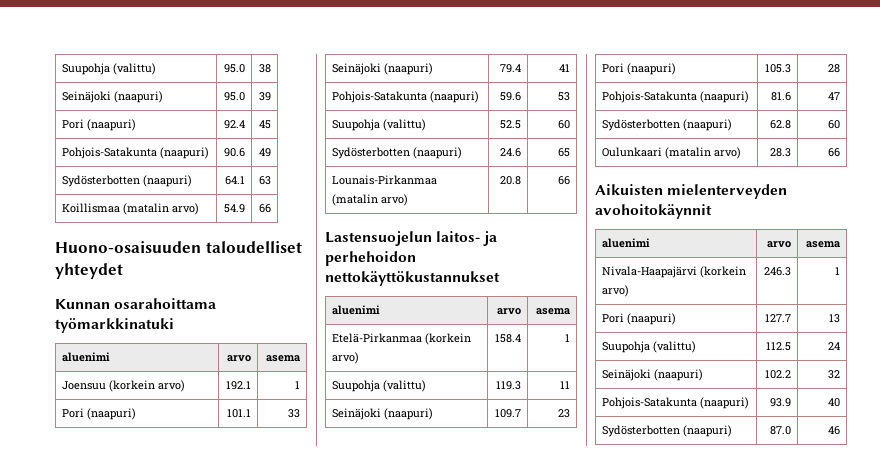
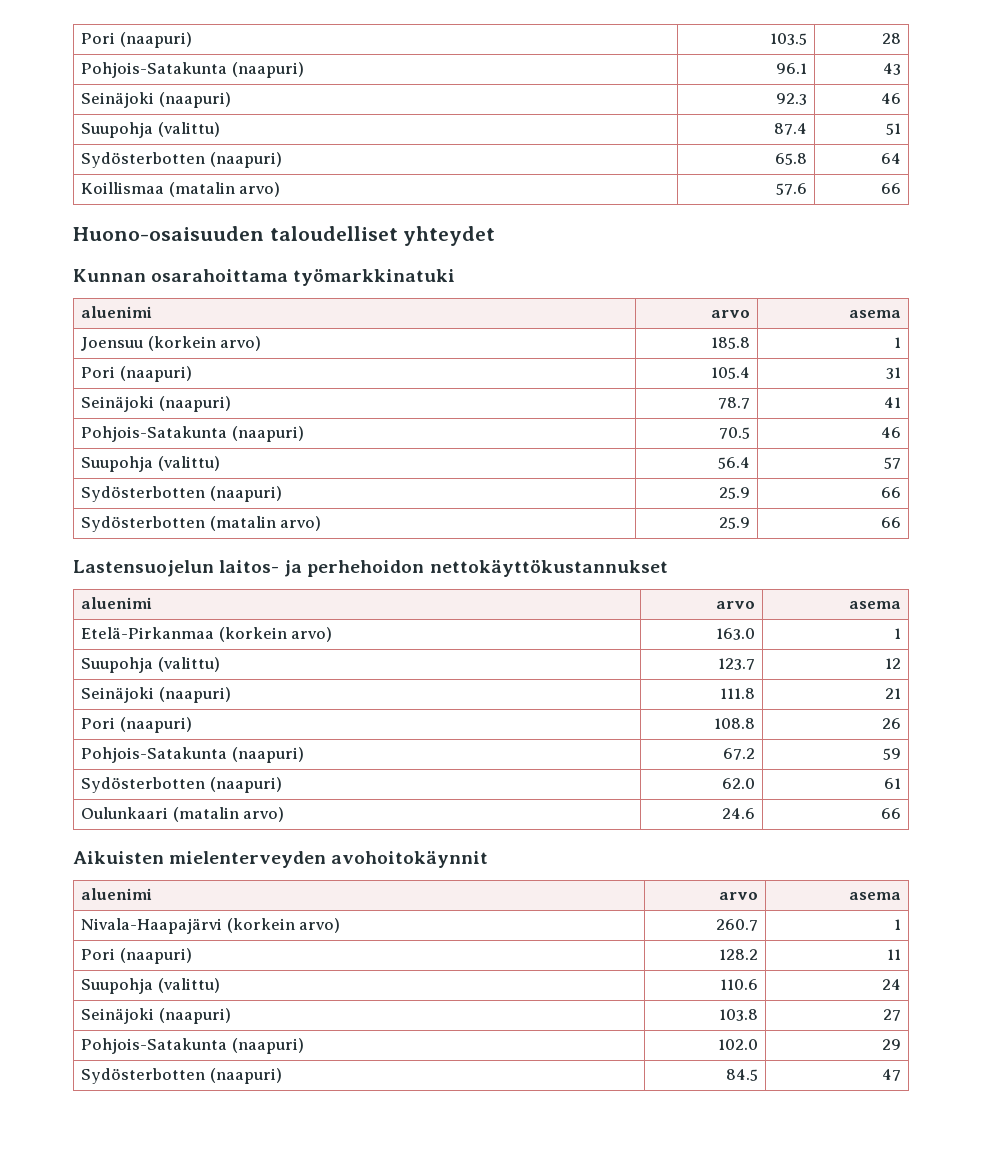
- Suupohja (valittu) | 95.0 | 38
- Seinäjoki (naapuri) | 95.0 | 39
- Pori (naapuri) | 92.4 | 45
- Pohjois-Satakunta (naapuri) | 90.6 | 49
- Sydösterbotten (naapuri) | 64.1 | 63
+ Pori (naapuri) | 103.5 | 28
+ Pohjois-Satakunta (naapuri) | 96.1 | 43
+ Seinäjoki (naapuri) | 92.3 | 46
+ Suupohja (valittu) | 87.4 | 51
+ Sydösterbotten (naapuri) | 65.8 | 64
- Koillismaa (matalin arvo) | 54.9 | 66
+ Koillismaa (matalin arvo) | 57.6 | 66
- Joensuu (korkein arvo) | 192.1 | 1
- Pori (naapuri) | 101.1 | 33
- Seinäjoki (naapuri) | 79.4 | 41
+ Joensuu (korkein arvo) | 185.8 | 1
+ Pori (naapuri) | 105.4 | 31
+ Seinäjoki (naapuri) | 78.7 | 41
- Pohjois-Satakunta (naapuri) | 59.6 | 53
- Suupohja (valittu) | 52.5 | 60
- Sydösterbotten (naapuri) | 24.6 | 65
- Lounais-Pirkanmaa (matalin arvo) | 20.8 | 66
+ Pohjois-Satakunta (naapuri) | 70.5 | 46
+ Suupohja (valittu) | 56.4 | 57
+ Sydösterbotten (naapuri) | 25.9 | 66
+ Sydösterbotten (matalin arvo) | 25.9 | 66
- Etelä-Pirkanmaa (korkein arvo) | 158.4 | 1
+ Etelä-Pirkanmaa (korkein arvo) | 163.0 | 1
- Suupohja (valittu) | 119.3 | 11
- Seinäjoki (naapuri) | 109.7 | 23
- Pori (naapuri) | 105.3 | 28
- Pohjois-Satakunta (naapuri) | 81.6 | 47
- Sydösterbotten (naapuri) | 62.8 | 60
+ Suupohja (valittu) | 123.7 | 12
+ Seinäjoki (naapuri) | 111.8 | 21
+ Pori (naapuri) | 108.8 | 26
+ Pohjois-Satakunta (naapuri) | 67.2 | 59
+ Sydösterbotten (naapuri) | 62.0 | 61
- Oulunkaari (matalin arvo) | 28.3 | 66
+ Oulunkaari (matalin arvo) | 24.6 | 66
- Nivala-Haapajärvi (korkein arvo) | 246.3 | 1
- Pori (naapuri) | 127.7 | 13
- Suupohja (valittu) | 112.5 | 24
+ Nivala-Haapajärvi (korkein arvo) | 260.7 | 1
+ Pori (naapuri) | 128.2 | 11
+ Suupohja (valittu) | 110.6 | 24
- Seinäjoki (naapuri) | 102.2 | 32
- Pohjois-Satakunta (naapuri) | 93.9 | 40
- Sydösterbotten (naapuri) | 87.0 | 46
+ Seinäjoki (naapuri) | 103.8 | 27
+ Pohjois-Satakunta (naapuri) | 102.0 | 29
+ Sydösterbotten (naapuri) | 84.5 | 47

